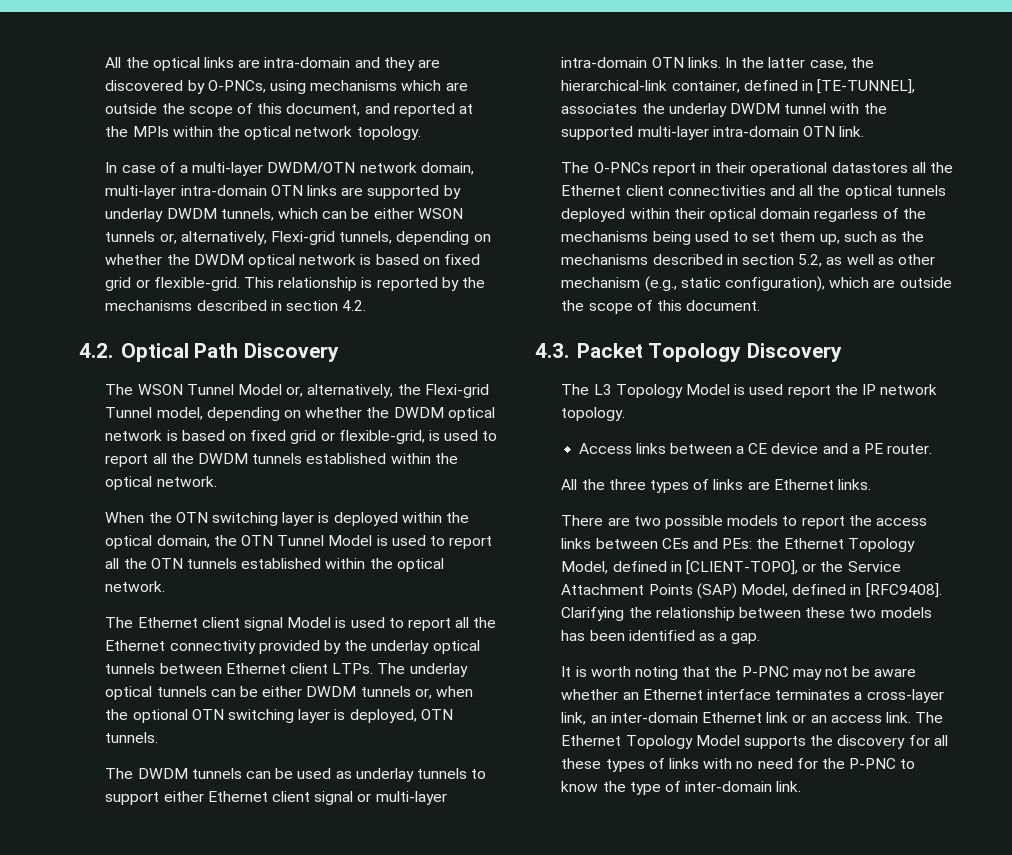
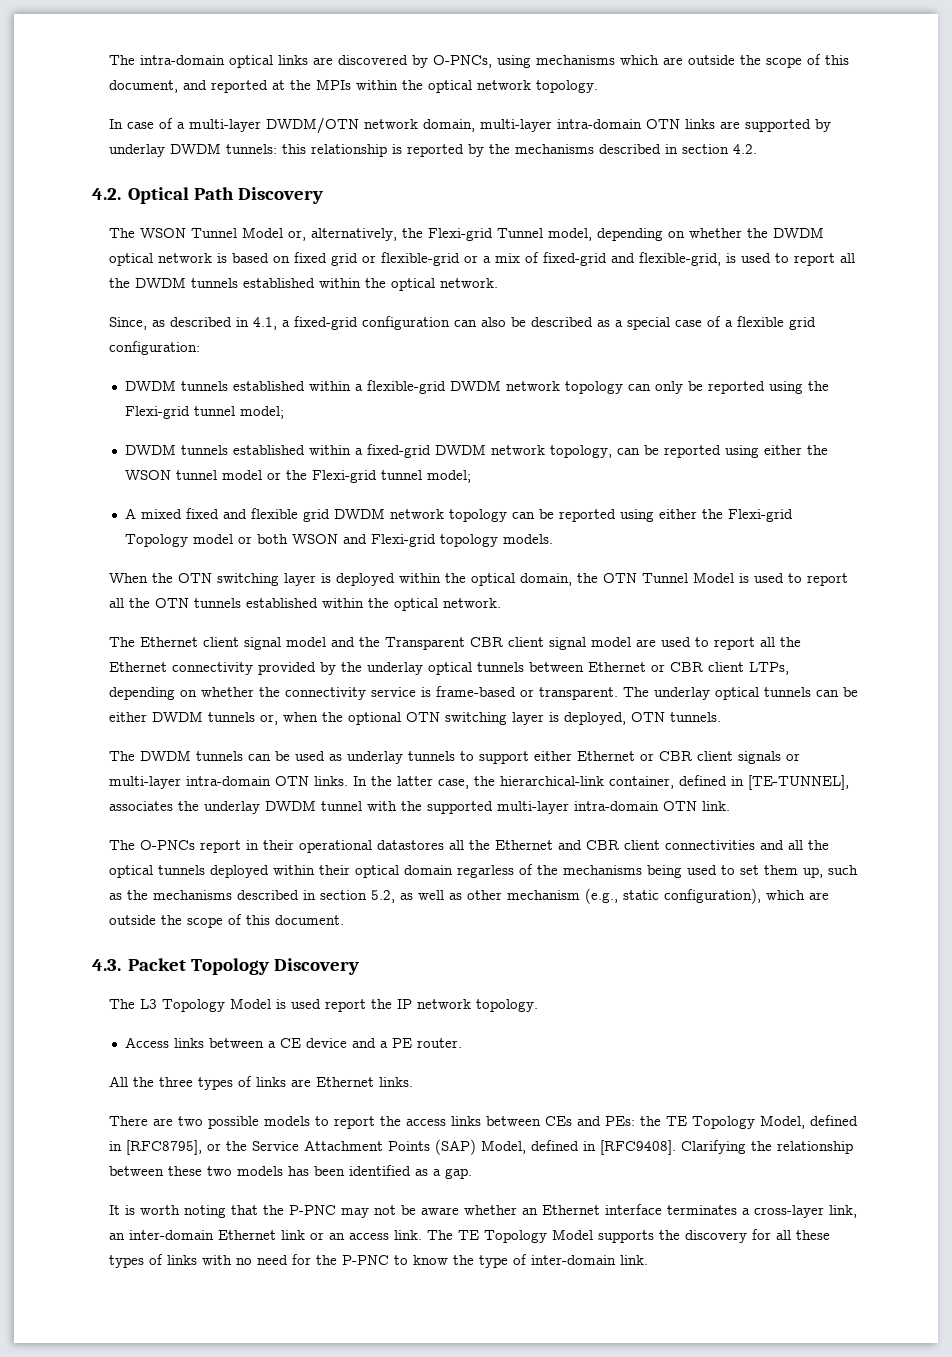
- All the optical links are intra-domain and they are discovered by O-PNCs, using mechanisms which are outside the scope of this document, and reported at the MPIs within the optical network topology.
+ The intra-domain optical links are discovered by O-PNCs, using mechanisms which are outside the scope of this document, and reported at the MPIs within the optical network topology.
- In case of a multi-layer DWDM/OTN network domain, multi-layer intra-domain OTN links are supported by underlay DWDM tunnels, which can be either WSON tunnels or, alternatively, Flexi-grid tunnels, depending on whether the DWDM optical network is based on fixed grid or flexible-grid. This relationship is reported by the mechanisms described in section 4.2.
+ In case of a multi-layer DWDM/OTN network domain, multi-layer intra-domain OTN links are supported by underlay DWDM tunnels: this relationship is reported by the mechanisms described in section 4.2.
- The WSON Tunnel Model or, alternatively, the Flexi-grid Tunnel model, depending on whether the DWDM optical network is based on fixed grid or flexible-grid, is used to report all the DWDM tunnels established within the optical network.
+ The WSON Tunnel Model or, alternatively, the Flexi-grid Tunnel model, depending on whether the DWDM optical network is based on fixed grid or flexible-grid or a mix of fixed-grid and flexible-grid, is used to report all the DWDM tunnels established within the optical network.
+ Since, as described in 4.1, a fixed-grid configuration can also be described as a special case of a flexible grid configuration:
+ DWDM tunnels established within a flexible-grid DWDM network topology can only be reported using the Flexi-grid tunnel model;
+ DWDM tunnels established within a fixed-grid DWDM network topology, can be reported using either the WSON tunnel model or the Flexi-grid tunnel model;
+ A mixed fixed and flexible grid DWDM network topology can be reported using either the Flexi-grid Topology model or both WSON and Flexi-grid topology models.
- The Ethernet client signal Model is used to report all the Ethernet connectivity provided by the underlay optical tunnels between Ethernet client LTPs.
+ The Ethernet client signal model and the Transparent CBR client signal model are used to report all the Ethernet connectivity provided by the underlay optical tunnels between Ethernet or CBR client LTPs, depending on whether the connectivity service is frame-based or transparent.
- The DWDM tunnels can be used as underlay tunnels to support either Ethernet client signal or multi-layer intra-domain OTN links.
+ The DWDM tunnels can be used as underlay tunnels to support either Ethernet or CBR client signals or multi-layer intra-domain OTN links.
- The O-PNCs report in their operational datastores all the Ethernet client connectivities and all the optical tunnels deployed within their optical domain regarless of the mechanisms being used to set them up, such as the mechanisms described in section 5.2, as well as other mechanism (e.g., static configuration), which are outside the scope of this document.
+ The O-PNCs report in their operational datastores all the Ethernet and CBR client connectivities and all the optical tunnels deployed within their optical domain regarless of the mechanisms being used to set them up, such as the mechanisms described in section 5.2, as well as other mechanism (e.g., static configuration), which are outside the scope of this document.
- There are two possible models to report the access links between CEs and PEs: the Ethernet Topology Model, defined in [CLIENT-TOPO], or the Service Attachment Points (SAP) Model, defined in [RFC9408].
+ There are two possible models to report the access links between CEs and PEs: the TE Topology Model, defined in [RFC8795], or the Service Attachment Points (SAP) Model, defined in [RFC9408].
- The Ethernet Topology Model supports the discovery for all these types of links with no need for the P-PNC to know the type of inter-domain link.
+ The TE Topology Model supports the discovery for all these types of links with no need for the P-PNC to know the type of inter-domain link.

